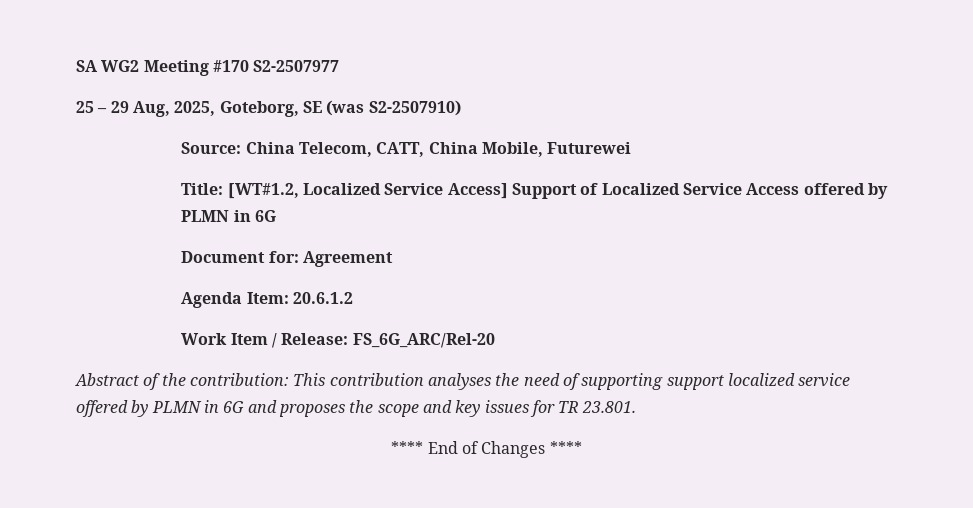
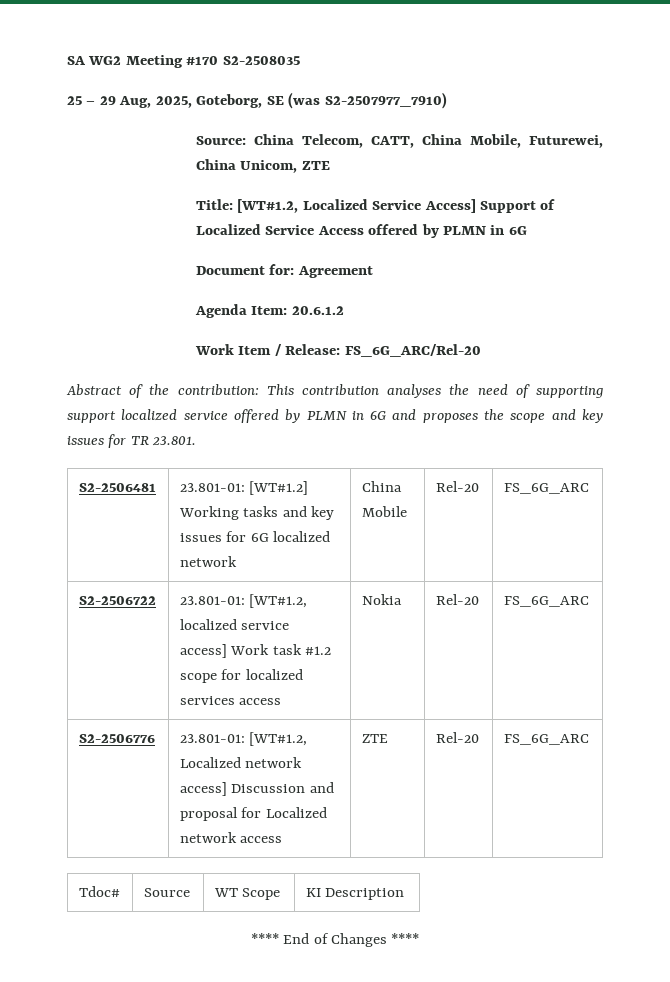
- SA WG2 Meeting #170 S2-2507977
+ SA WG2 Meeting #170 S2-2508035
- 25 – 29 Aug, 2025, Goteborg, SE (was S2-2507910)
+ 25 – 29 Aug, 2025, Goteborg, SE (was S2-2507977_7910)
- Source: China Telecom, CATT, China Mobile, Futurewei
+ Source: China Telecom, CATT, China Mobile, Futurewei, China Unicom, ZTE
+ S2-2506481 | 23.801-01: [WT#1.2] Working tasks and key issues for 6G localized network | China Mobile | Rel-20 | FS_6G_ARC
+ S2-2506722 | 23.801-01: [WT#1.2, localized service access] Work task #1.2 scope for localized services access | Nokia | Rel-20 | FS_6G_ARC
+ S2-2506776 | 23.801-01: [WT#1.2, Localized network access] Discussion and proposal for Localized network access | ZTE | Rel-20 | FS_6G_ARC
+ Tdoc# | Source | WT Scope | KI Description

